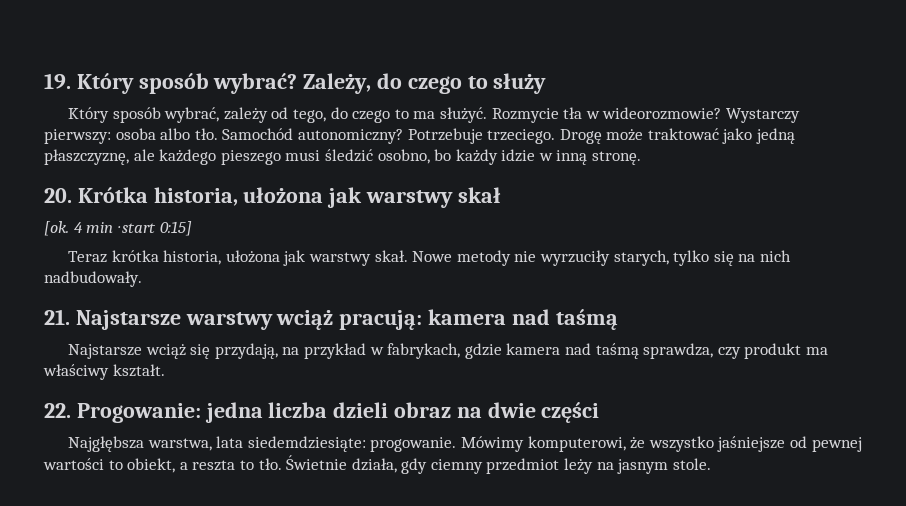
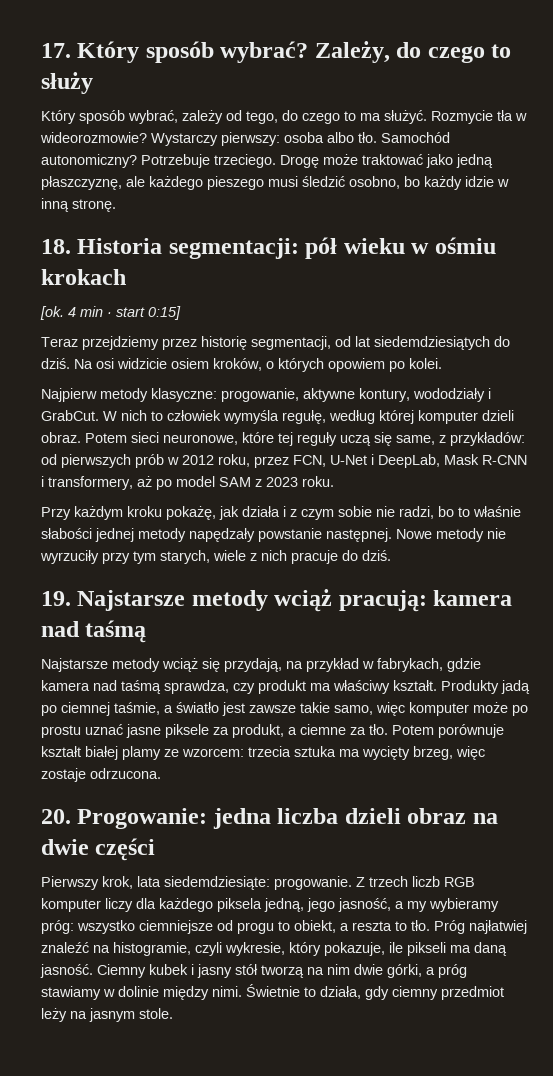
- 19. Który sposób wybrać?
+ 17. Który sposób wybrać?
- 20. Krótka historia, ułożona jak warstwy skał
+ 18. Historia segmentacji: pół wieku w ośmiu krokach
- Teraz krótka historia, ułożona jak warstwy skał. Nowe metody nie wyrzuciły starych, tylko się na nich nadbudowały.
- 21. Najstarsze warstwy wciąż pracują: kamera nad taśmą
+ Teraz przejdziemy przez historię segmentacji, od lat siedemdziesiątych do dziś. Na osi widzicie osiem kroków, o których opowiem po kolei.
+ Najpierw metody klasyczne: progowanie, aktywne kontury, wododziały i GrabCut. W nich to człowiek wymyśla regułę, według której komputer dzieli obraz. Potem sieci neuronowe, które tej reguły uczą się same, z przykładów: od pierwszych prób w 2012 roku, przez FCN, U-Net i DeepLab, Mask R-CNN i transformery, aż po model SAM z 2023 roku.
+ Przy każdym kroku pokażę, jak działa i z czym sobie nie radzi, bo to właśnie słabości jednej metody napędzały powstanie następnej. Nowe metody nie wyrzuciły przy tym starych, wiele z nich pracuje do dziś.
+ 19. Najstarsze metody wciąż pracują: kamera nad taśmą
- Najstarsze wciąż się przydają, na przykład w fabrykach, gdzie kamera nad taśmą sprawdza, czy produkt ma właściwy kształt.
- 22. Progowanie: jedna liczba dzieli obraz na dwie części
+ Najstarsze metody wciąż się przydają, na przykład w fabrykach, gdzie kamera nad taśmą sprawdza, czy produkt ma właściwy kształt. Produkty jadą po ciemnej taśmie, a światło jest zawsze takie samo, więc komputer może po prostu uznać jasne piksele za produkt, a ciemne za tło. Potem porównuje kształt białej plamy ze wzorcem: trzecia sztuka ma wycięty brzeg, więc zostaje odrzucona.
+ 20. Progowanie: jedna liczba dzieli obraz na dwie części
- Najgłębsza warstwa, lata siedemdziesiąte: progowanie.
+ Pierwszy krok, lata siedemdziesiąte: progowanie.
- Mówimy komputerowi, że wszystko jaśniejsze od pewnej wartości to obiekt, a reszta to tło.
+ Z trzech liczb RGB komputer liczy dla każdego piksela jedną, jego jasność, a my wybieramy próg: wszystko ciemniejsze od progu to obiekt, a reszta to tło.
- Świetnie działa, gdy ciemny przedmiot leży na jasnym stole.
+ Próg najłatwiej znaleźć na histogramie, czyli wykresie, który pokazuje, ile pikseli ma daną jasność. Ciemny kubek i jasny stół tworzą na nim dwie górki, a próg stawiamy w dolinie między nimi. Świetnie to działa, gdy ciemny przedmiot leży na jasnym stole.

